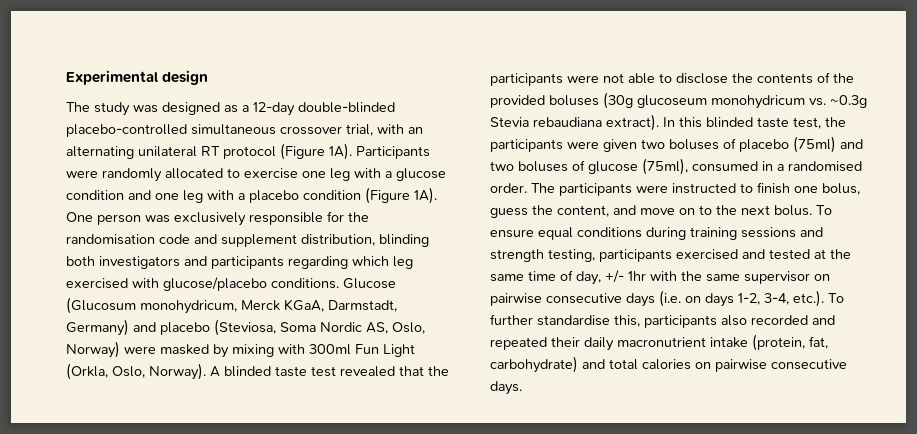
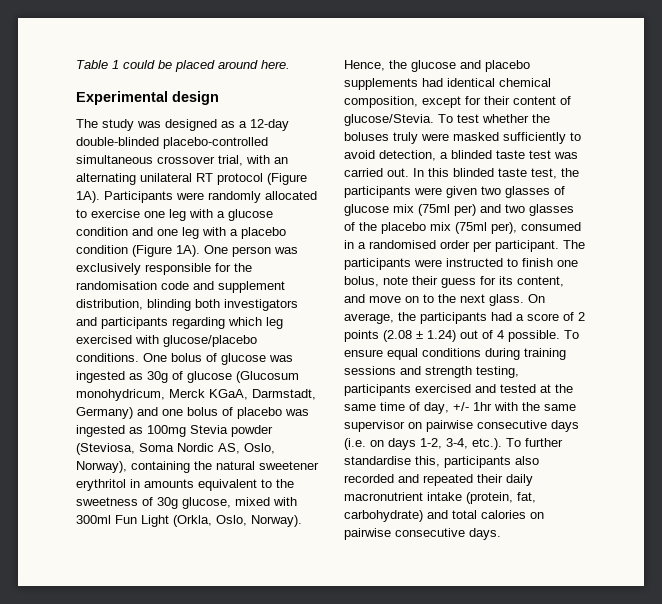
+ Table 1 could be placed around here.
- Glucose (Glucosum monohydricum, Merck KGaA, Darmstadt, Germany) and placebo (Steviosa, Soma Nordic AS, Oslo, Norway) were masked by mixing with 300ml Fun Light (Orkla, Oslo, Norway).
+ One bolus of glucose was ingested as 30g of glucose (Glucosum monohydricum, Merck KGaA, Darmstadt, Germany) and one bolus of placebo was ingested as 100mg Stevia powder (Steviosa, Soma Nordic AS, Oslo, Norway), containing the natural sweetener erythritol in amounts equivalent to the sweetness of 30g glucose, mixed with 300ml Fun Light (Orkla, Oslo, Norway).
- A blinded taste test revealed that the participants were not able to disclose the contents of the provided boluses (30g glucoseum monohydricum vs. ~0.3g Stevia rebaudiana extract).
+ Hence, the glucose and placebo supplements had identical chemical composition, except for their content of glucose/Stevia. To test whether the boluses truly were masked sufficiently to avoid detection, a blinded taste test was carried out.
- In this blinded taste test, the participants were given two boluses of placebo (75ml) and two boluses of glucose (75ml), consumed in a randomised order.
+ In this blinded taste test, the participants were given two glasses of glucose mix (75ml per) and two glasses of the placebo mix (75ml per), consumed in a randomised order per participant.
- The participants were instructed to finish one bolus, guess the content, and move on to the next bolus.
+ The participants were instructed to finish one bolus, note their guess for its content, and move on to the next glass. On average, the participants had a score of 2 points (2.08 ± 1.24) out of 4 possible.

